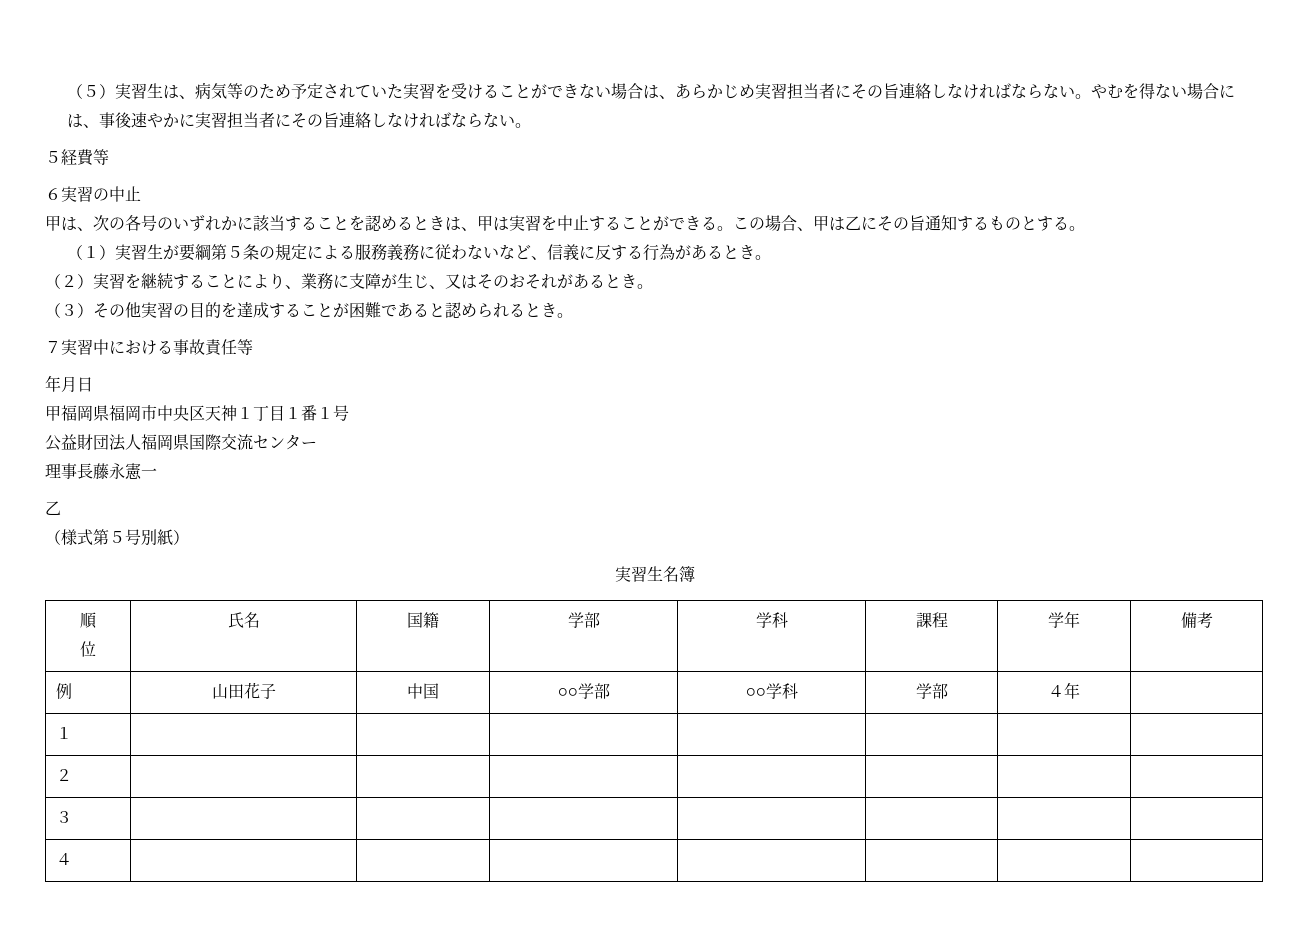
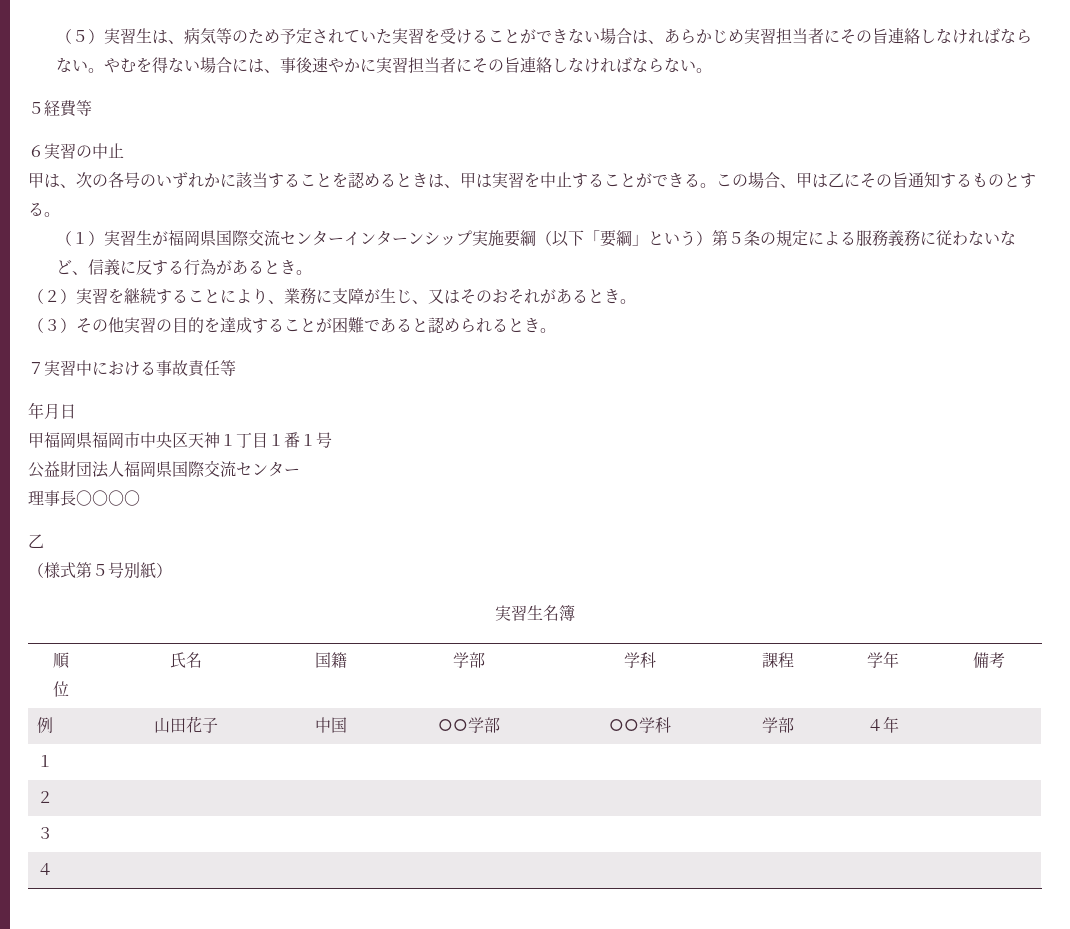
- （１）実習生が要綱第５条の規定による服務義務に従わないなど、信義に反する行為があるとき。
+ （１）実習生が福岡県国際交流センターインターンシップ実施要綱（以下「要綱」という）第５条の規定による服務義務に従わないなど、信義に反する行為があるとき。
- 理事長藤永憲一
+ 理事長〇〇〇〇

